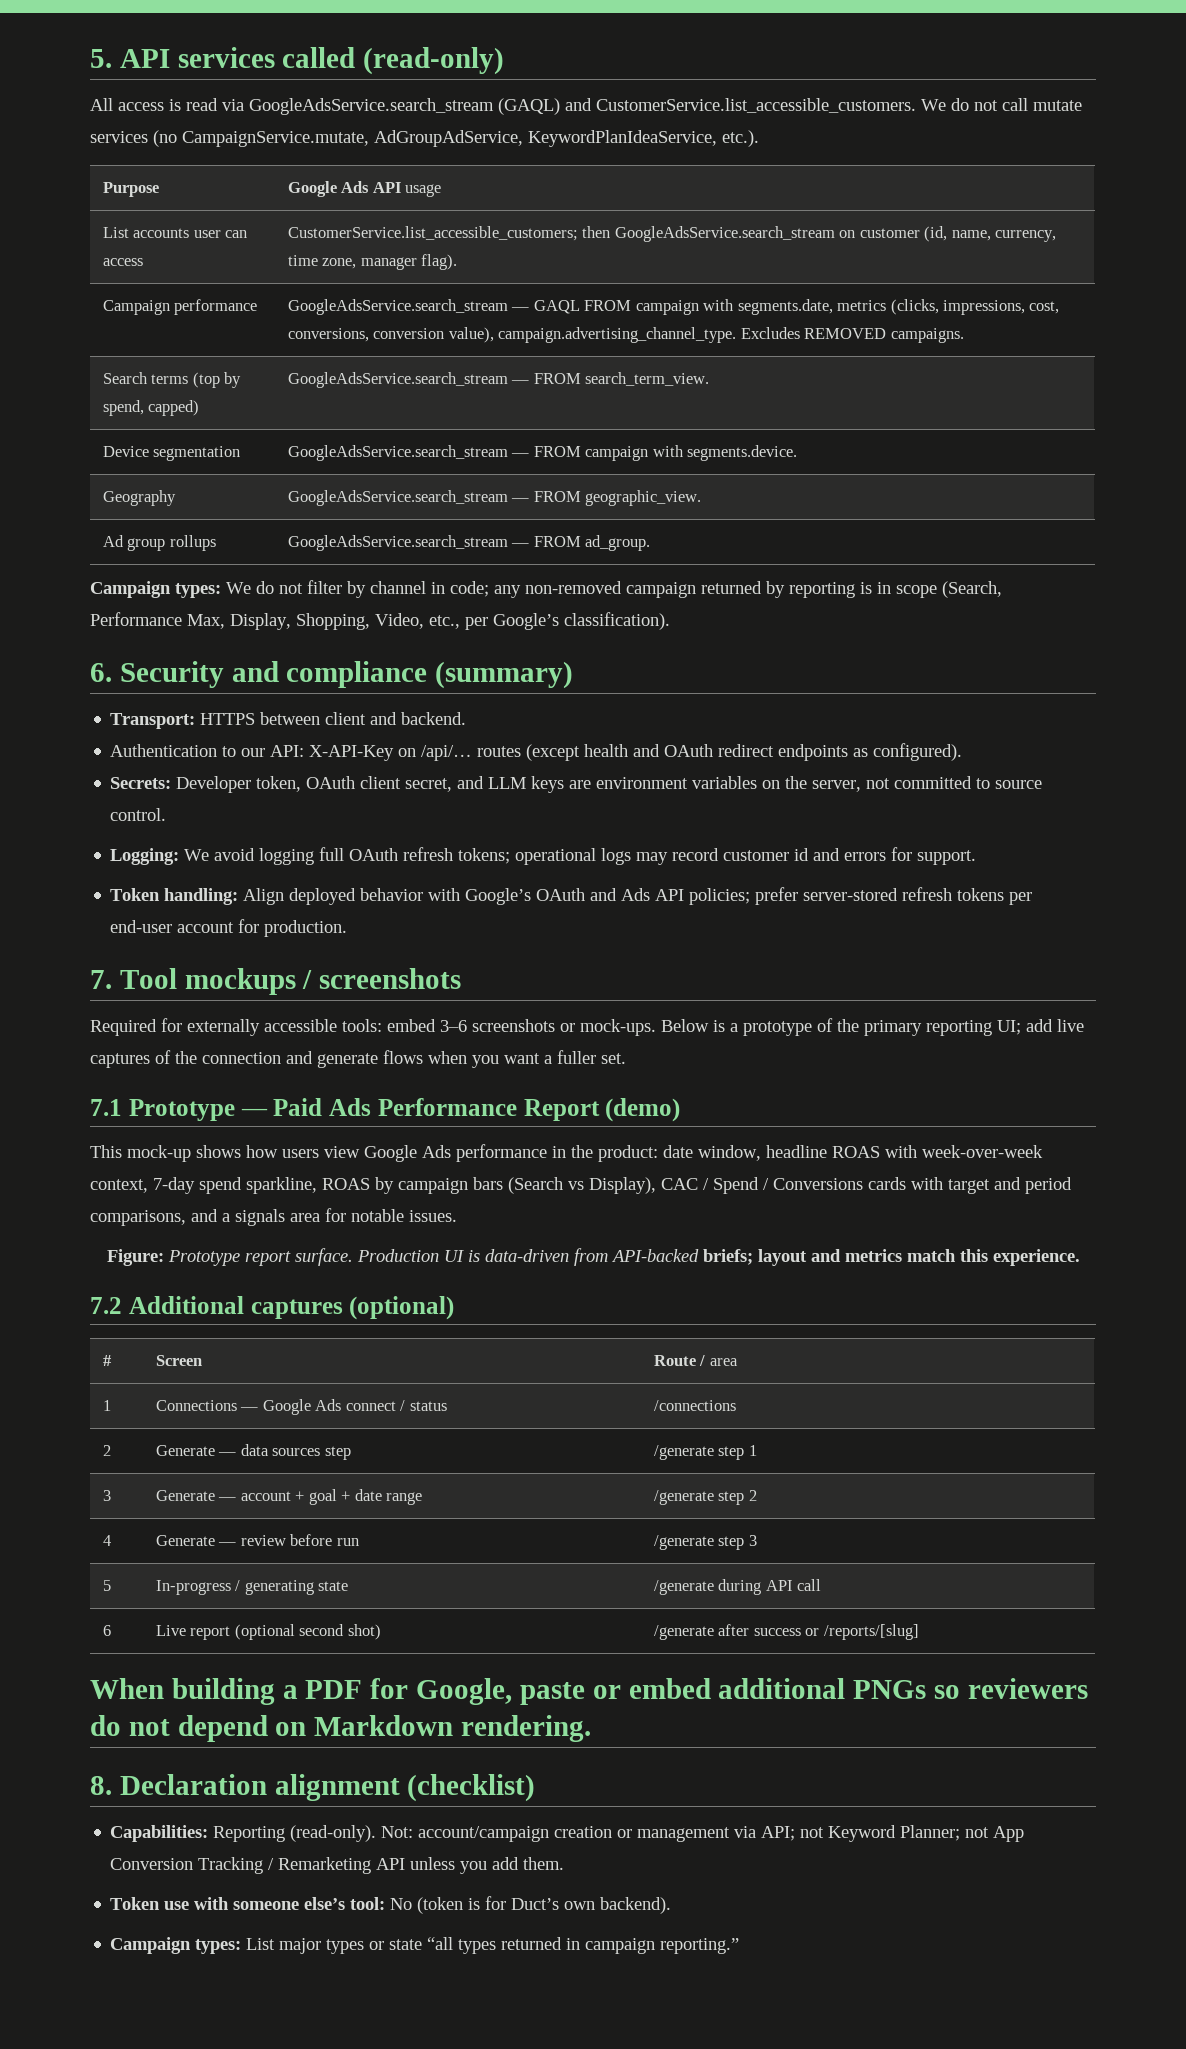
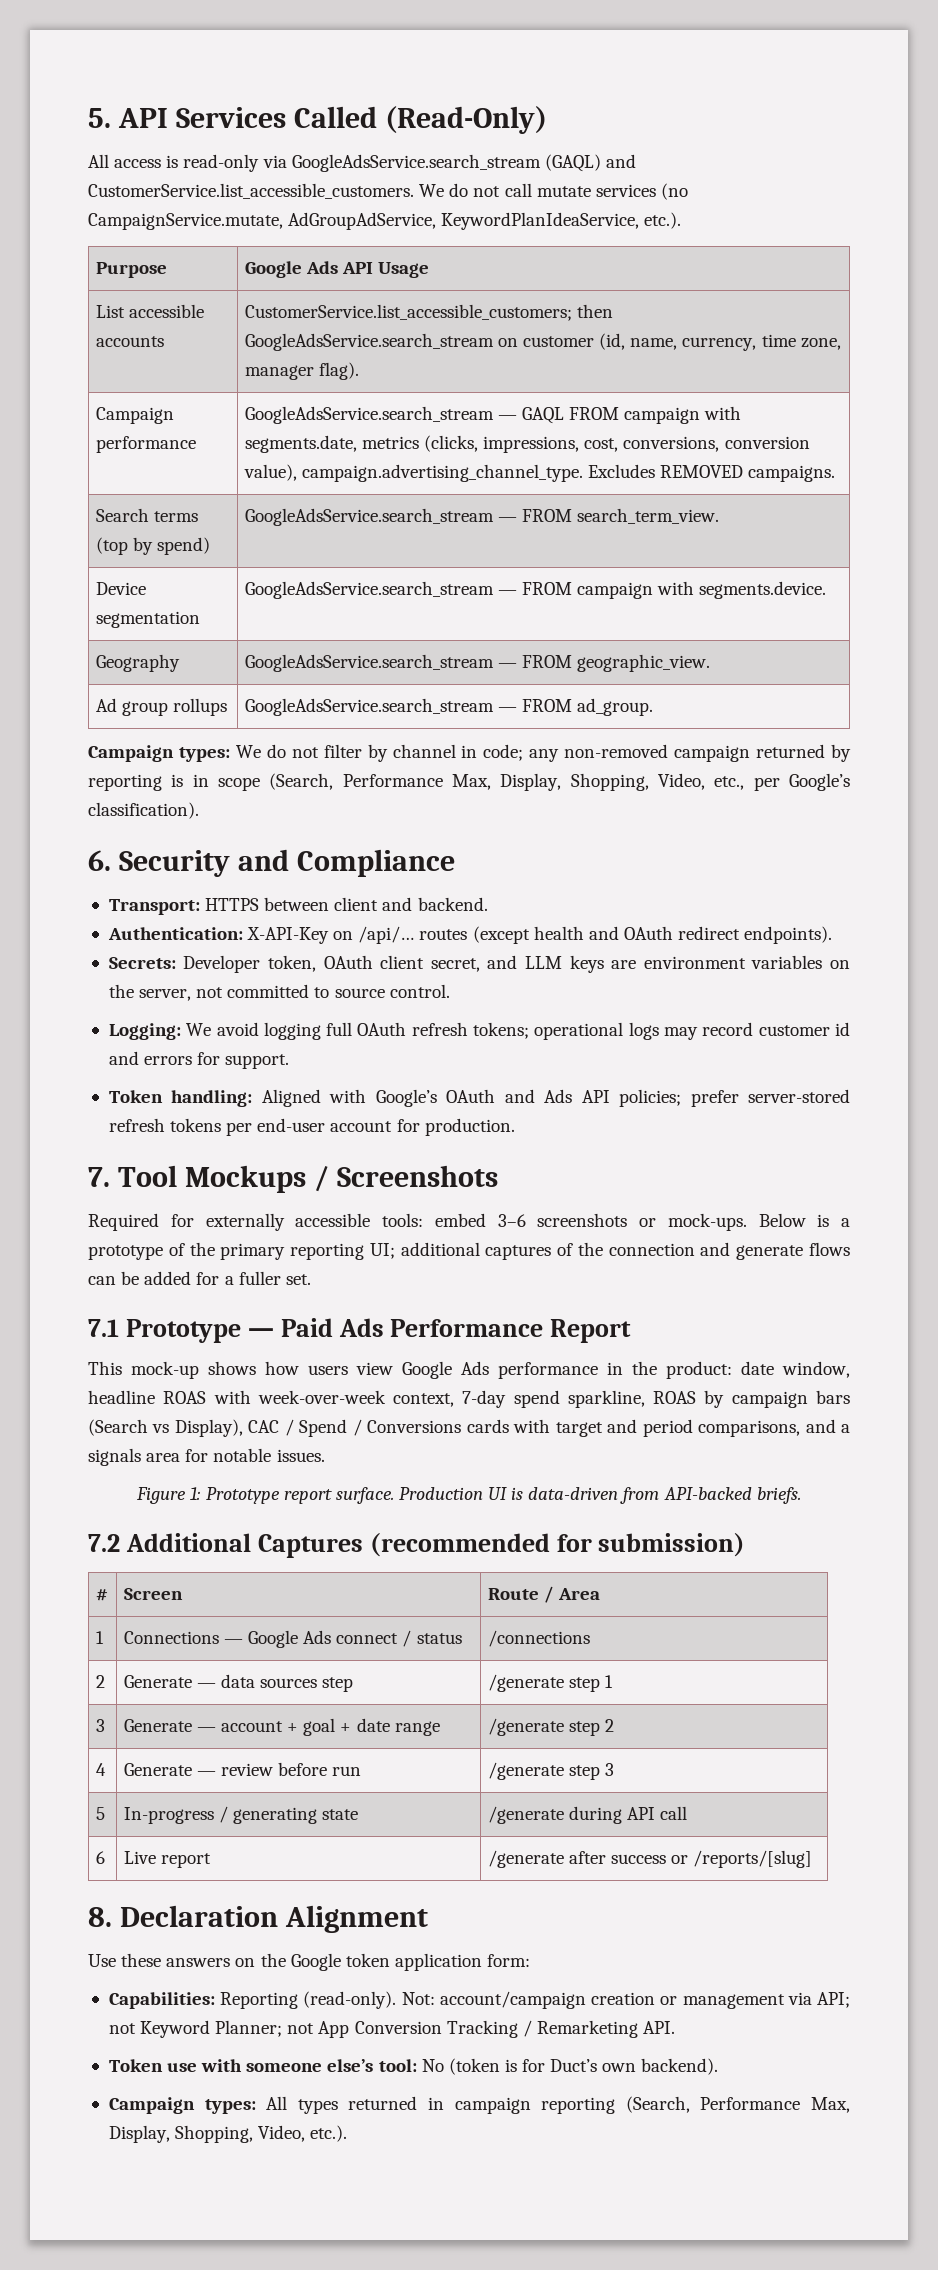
- 5. API services called (read-only)
+ 5. API Services Called (Read-Only)
- All access is read via GoogleAdsService.search_stream (GAQL) and CustomerService.list_accessible_customers. We do not call mutate services (no CampaignService.mutate, AdGroupAdService, KeywordPlanIdeaService, etc.).
+ All access is read-only via GoogleAdsService.search_stream (GAQL) and CustomerService.list_accessible_customers. We do not call mutate services (no CampaignService.mutate, AdGroupAdService, KeywordPlanIdeaService, etc.).
- Purpose | Google Ads API usage
- List accounts user can access | CustomerService.list_accessible_customers; then GoogleAdsService.search_stream on customer (id, name, currency, time zone, manager flag).
+ Purpose | Google Ads API Usage
+ List accessible accounts | CustomerService.list_accessible_customers; then GoogleAdsService.search_stream on customer (id, name, currency, time zone, manager flag).
- Search terms (top by spend, capped) | GoogleAdsService.search_stream — FROM search_term_view.
+ Search terms (top by spend) | GoogleAdsService.search_stream — FROM search_term_view.
- 6. Security and compliance (summary)
+ 6. Security and Compliance
- Authentication to our API: X-API-Key on /api/… routes (except health and OAuth redirect endpoints as configured).
+ Authentication: X-API-Key on /api/… routes (except health and OAuth redirect endpoints).
- Token handling: Align deployed behavior with Google’s OAuth and Ads API policies; prefer server-stored refresh tokens per end-user account for production.
+ Token handling: Aligned with Google’s OAuth and Ads API policies; prefer server-stored refresh tokens per end-user account for production.
- 7. Tool mockups / screenshots
+ 7. Tool Mockups / Screenshots
- Below is a prototype of the primary reporting UI; add live captures of the connection and generate flows when you want a fuller set.
+ Below is a prototype of the primary reporting UI; additional captures of the connection and generate flows can be added for a fuller set.
- 7.1 Prototype — Paid Ads Performance Report (demo)
+ 7.1 Prototype — Paid Ads Performance Report
- Figure: Prototype report surface.
+ Figure 1: Prototype report surface.
- Production UI is data-driven from API-backed briefs; layout and metrics match this experience.
- 7.2 Additional captures (optional)
+ Production UI is data-driven from API-backed briefs.
+ 7.2 Additional Captures (recommended for submission)
- # | Screen | Route / area
+ # | Screen | Route / Area
- 6 | Live report (optional second shot) | /generate after success or /reports/[slug]
+ 6 | Live report | /generate after success or /reports/[slug]
- When building a PDF for Google, paste or embed additional PNGs so reviewers do not depend on Markdown rendering.
- 8. Declaration alignment (checklist)
+ 8. Declaration Alignment
+ Use these answers on the Google token application form:
- Not: account/campaign creation or management via API; not Keyword Planner; not App Conversion Tracking / Remarketing API unless you add them.
+ Not: account/campaign creation or management via API; not Keyword Planner; not App Conversion Tracking / Remarketing API.
- Campaign types: List major types or state “all types returned in campaign reporting.”
+ Campaign types: All types returned in campaign reporting (Search, Performance Max, Display, Shopping, Video, etc.).

